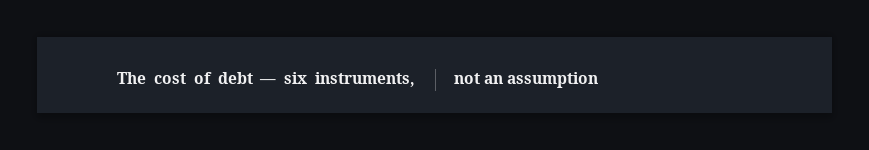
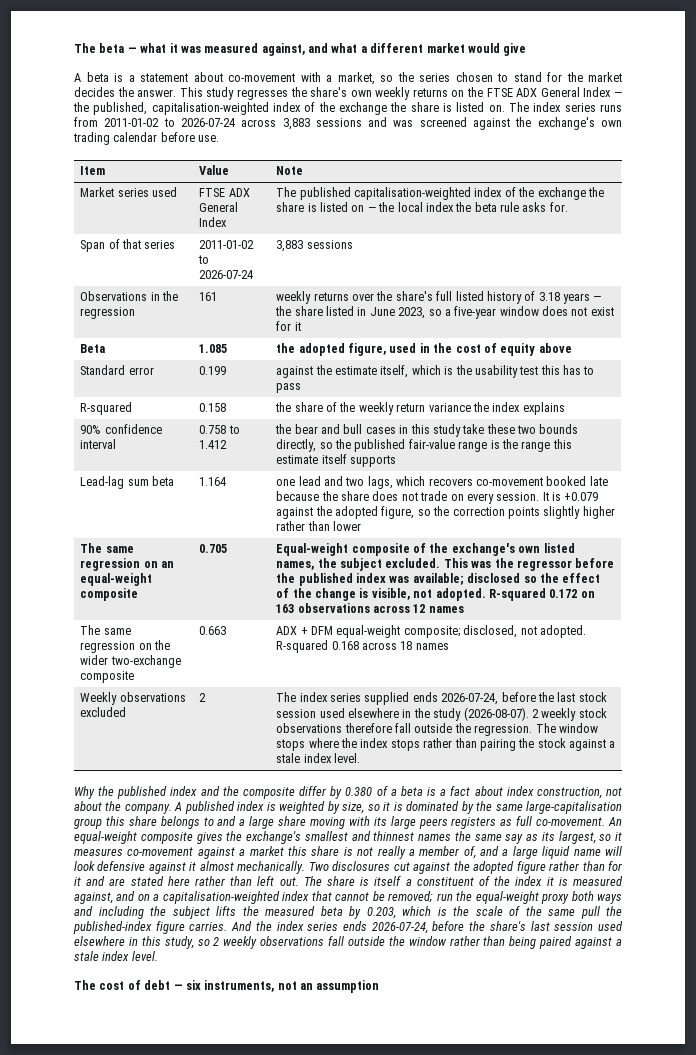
+ The beta — what it was measured against, and what a different market would give
+ A beta is a statement about co-movement with a market, so the series chosen to stand for the market decides the answer. This study regresses the share's own weekly returns on the FTSE ADX General Index — the published, capitalisation-weighted index of the exchange the share is listed on. The index series runs from 2011-01-02 to 2026-07-24 across 3,883 sessions and was screened against the exchange's own trading calendar before use.
+ Item | Value | Note
+ Market series used | FTSE ADX General Index | The published capitalisation-weighted index of the exchange the share is listed on — the local index the beta rule asks for.
+ Span of that series | 2011-01-02 to 2026-07-24 | 3,883 sessions
+ Observations in the regression | 161 | weekly returns over the share's full listed history of 3.18 years — the share listed in June 2023, so a five-year window does not exist for it
+ Beta | 1.085 | the adopted figure, used in the cost of equity above
+ Standard error | 0.199 | against the estimate itself, which is the usability test this has to pass
+ R-squared | 0.158 | the share of the weekly return variance the index explains
+ 90% confidence interval | 0.758 to 1.412 | the bear and bull cases in this study take these two bounds directly, so the published fair-value range is the range this estimate itself supports
+ Lead-lag sum beta | 1.164 | one lead and two lags, which recovers co-movement booked late because the share does not trade on every session. It is +0.079 against the adopted figure, so the correction points slightly higher rather than lower
+ The same regression on an equal-weight composite | 0.705 | Equal-weight composite of the exchange's own listed names, the subject excluded. This was the regressor before the published index was available; disclosed so the effect of the change is visible, not adopted. R-squared 0.172 on 163 observations across 12 names
+ The same regression on the wider two-exchange composite | 0.663 | ADX + DFM equal-weight composite; disclosed, not adopted. R-squared 0.168 across 18 names
+ Weekly observations excluded | 2 | The index series supplied ends 2026-07-24, before the last stock session used elsewhere in the study (2026-08-07). 2 weekly stock observations therefore fall outside the regression. The window stops where the index stops rather than pairing the stock against a stale index level.
+ Why the published index and the composite differ by 0.380 of a beta is a fact about index construction, not about the company. A published index is weighted by size, so it is dominated by the same large-capitalisation group this share belongs to and a large share moving with its large peers registers as full co-movement. An equal-weight composite gives the exchange's smallest and thinnest names the same say as its largest, so it measures co-movement against a market this share is not really a member of, and a large liquid name will look defensive against it almost mechanically. Two disclosures cut against the adopted figure rather than for it and are stated here rather than left out. The share is itself a constituent of the index it is measured against, and on a capitalisation-weighted index that cannot be removed; run the equal-weight proxy both ways and including the subject lifts the measured beta by 0.203, which is the scale of the same pull the published-index figure carries. And the index series ends 2026-07-24, before the share's last session used elsewhere in this study, so 2 weekly observations fall outside the window rather than being paired against a stale index level.

